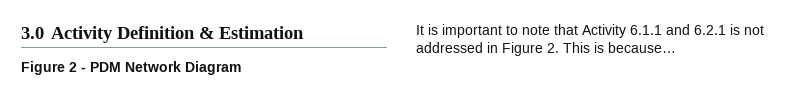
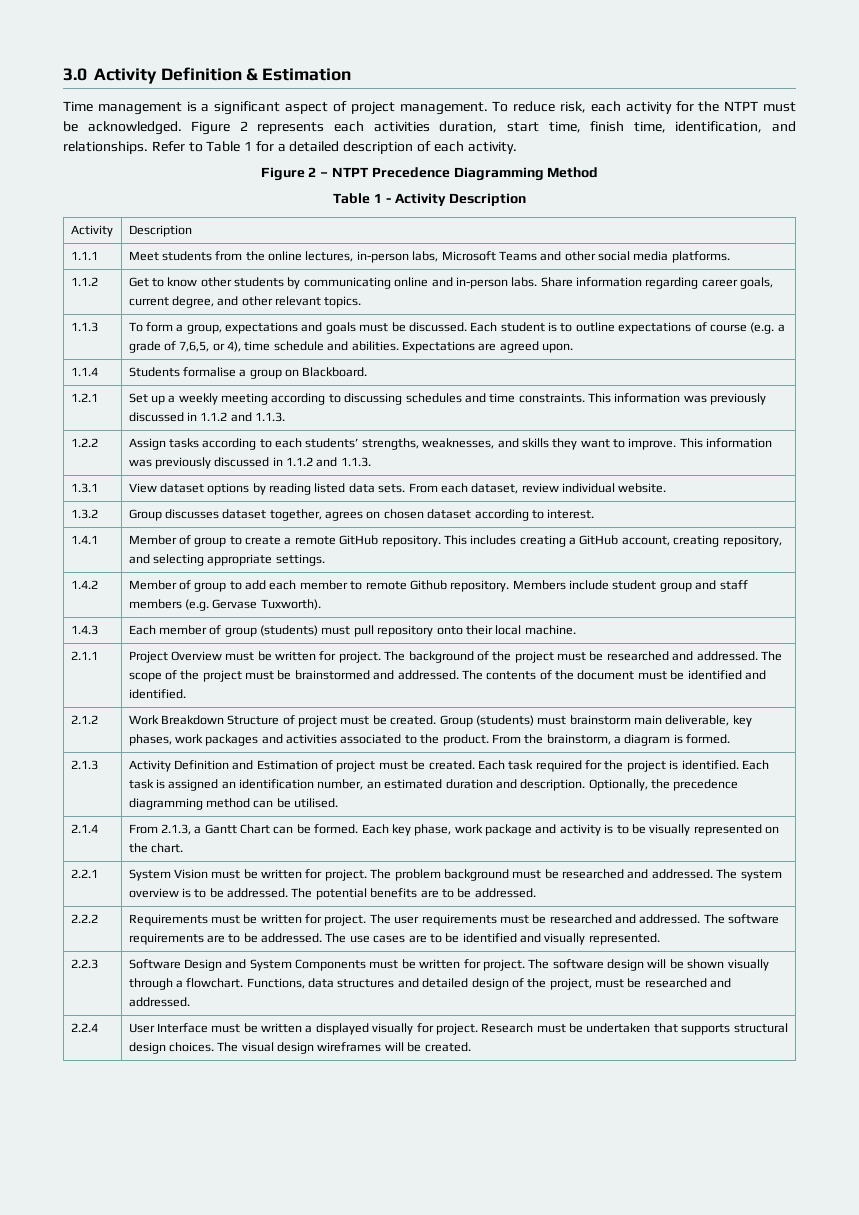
- Figure 2 - PDM Network Diagram
- It is important to note that Activity 6.1.1 and 6.2.1 is not addressed in Figure 2. This is because…
+ Time management is a significant aspect of project management. To reduce risk, each activity for the NTPT must be acknowledged. Figure 2 represents each activities duration, start time, finish time, identification, and relationships. Refer to Table 1 for a detailed description of each activity.
+ Figure 2 – NTPT Precedence Diagramming Method
+ Table 1 - Activity Description
+ Activity | Description
+ 1.1.1 | Meet students from the online lectures, in-person labs, Microsoft Teams and other social media platforms.
+ 1.1.2 | Get to know other students by communicating online and in-person labs. Share information regarding career goals, current degree, and other relevant topics.
+ 1.1.3 | To form a group, expectations and goals must be discussed. Each student is to outline expectations of course (e.g. a grade of 7,6,5, or 4), time schedule and abilities. Expectations are agreed upon.
+ 1.1.4 | Students formalise a group on Blackboard.
+ 1.2.1 | Set up a weekly meeting according to discussing schedules and time constraints. This information was previously discussed in 1.1.2 and 1.1.3.
+ 1.2.2 | Assign tasks according to each students’ strengths, weaknesses, and skills they want to improve. This information was previously discussed in 1.1.2 and 1.1.3.
+ 1.3.1 | View dataset options by reading listed data sets. From each dataset, review individual website.
+ 1.3.2 | Group discusses dataset together, agrees on chosen dataset according to interest.
+ 1.4.1 | Member of group to create a remote GitHub repository. This includes creating a GitHub account, creating repository, and selecting appropriate settings.
+ 1.4.2 | Member of group to add each member to remote Github repository. Members include student group and staff members (e.g. Gervase Tuxworth).
+ 1.4.3 | Each member of group (students) must pull repository onto their local machine.
+ 2.1.1 | Project Overview must be written for project. The background of the project must be researched and addressed. The scope of the project must be brainstormed and addressed. The contents of the document must be identified and identified.
+ 2.1.2 | Work Breakdown Structure of project must be created. Group (students) must brainstorm main deliverable, key phases, work packages and activities associated to the product. From the brainstorm, a diagram is formed.
+ 2.1.3 | Activity Definition and Estimation of project must be created. Each task required for the project is identified. Each task is assigned an identification number, an estimated duration and description. Optionally, the precedence diagramming method can be utilised.
+ 2.1.4 | From 2.1.3, a Gantt Chart can be formed. Each key phase, work package and activity is to be visually represented on the chart.
+ 2.2.1 | System Vision must be written for project. The problem background must be researched and addressed. The system overview is to be addressed. The potential benefits are to be addressed.
+ 2.2.2 | Requirements must be written for project. The user requirements must be researched and addressed. The software requirements are to be addressed. The use cases are to be identified and visually represented.
+ 2.2.3 | Software Design and System Components must be written for project. The software design will be shown visually through a flowchart. Functions, data structures and detailed design of the project, must be researched and addressed.
+ 2.2.4 | User Interface must be written a displayed visually for project. Research must be undertaken that supports structural design choices. The visual design wireframes will be created.

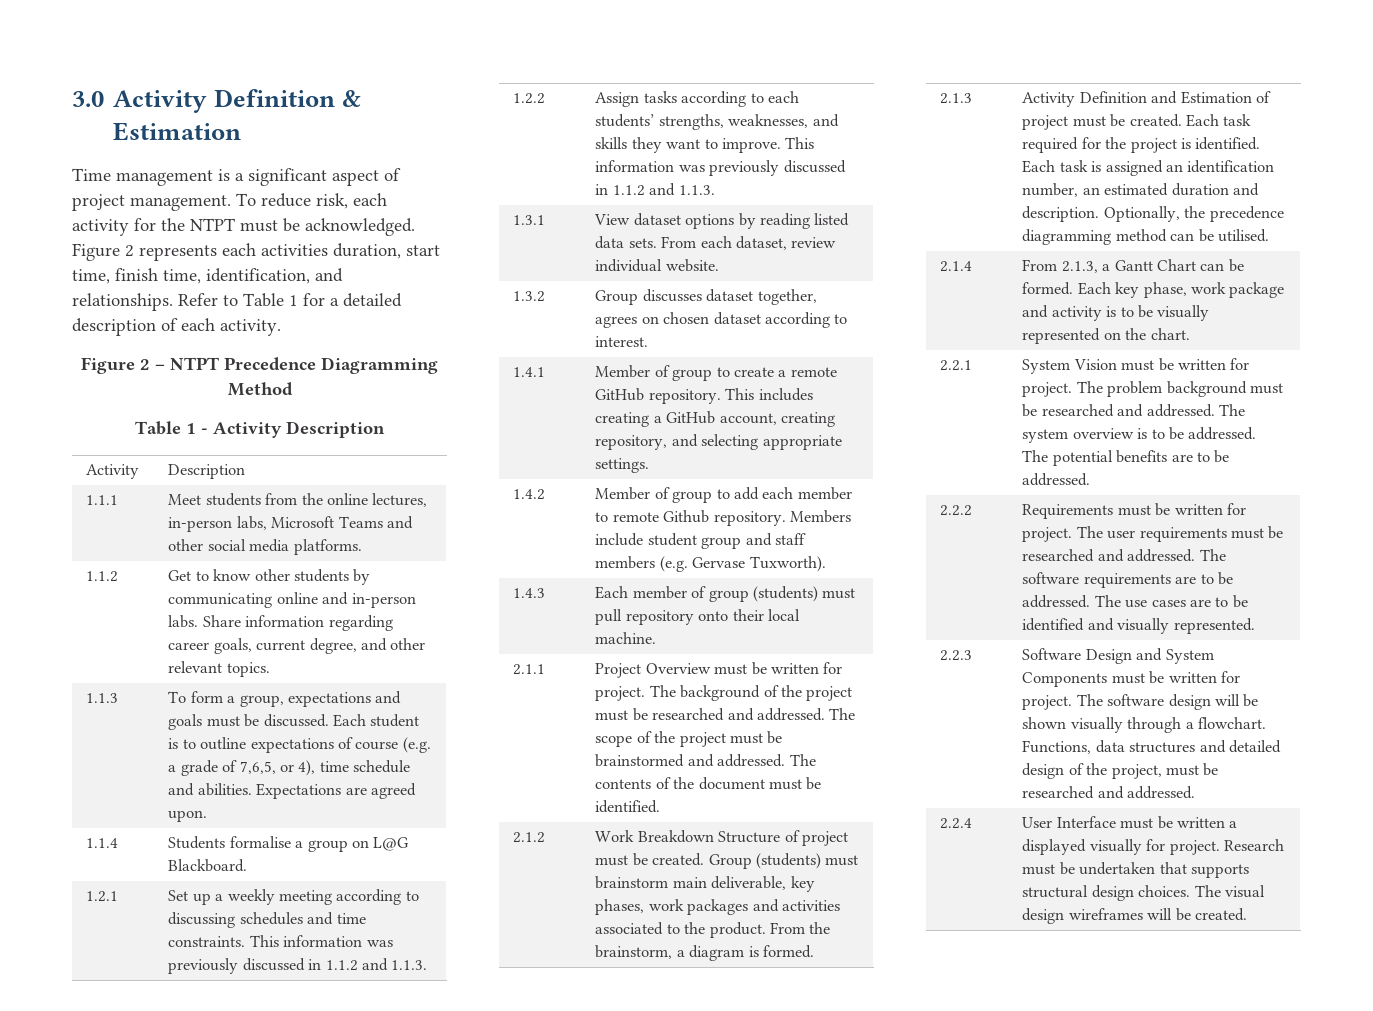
- 1.1.4 | Students formalise a group on Blackboard.
+ 1.1.4 | Students formalise a group on L@G Blackboard.
- 2.1.1 | Project Overview must be written for project. The background of the project must be researched and addressed. The scope of the project must be brainstormed and addressed. The contents of the document must be identified and identified.
+ 2.1.1 | Project Overview must be written for project. The background of the project must be researched and addressed. The scope of the project must be brainstormed and addressed. The contents of the document must be identified.

